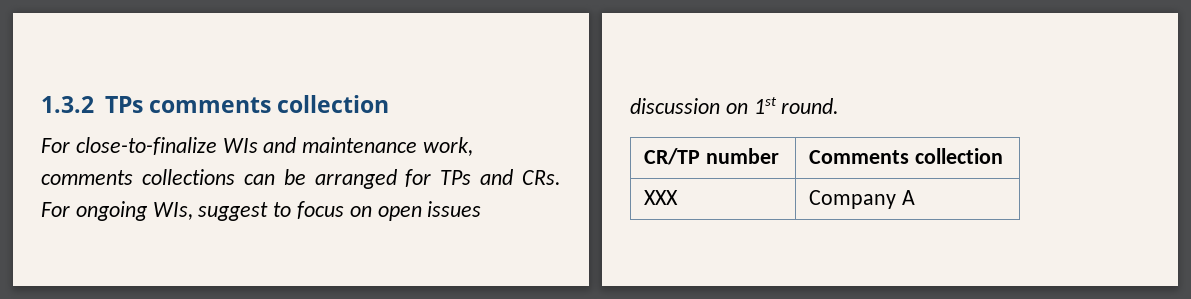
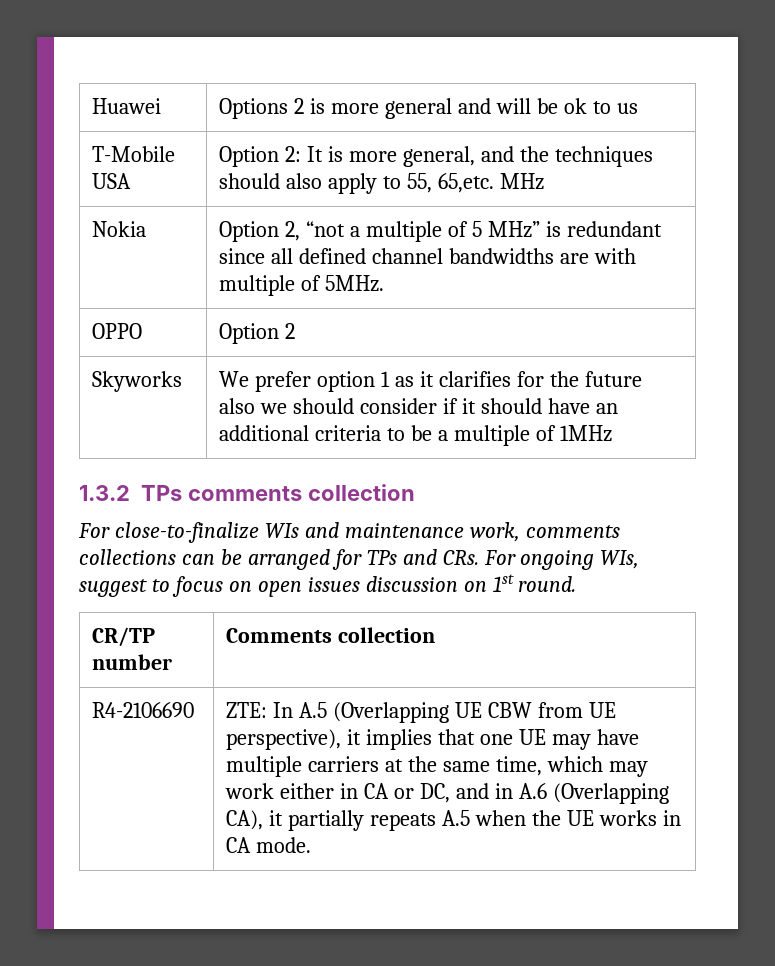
+ Huawei | Options 2 is more general and will be ok to us
+ T-Mobile USA | Option 2: It is more general, and the techniques should also apply to 55, 65,etc. MHz
+ Nokia | Option 2, “not a multiple of 5 MHz” is redundant since all defined channel bandwidths are with multiple of 5MHz.
+ OPPO | Option 2
+ Skyworks | We prefer option 1 as it clarifies for the future also we should consider if it should have an additional criteria to be a multiple of 1MHz
- XXX | Company A
+ R4-2106690 | ZTE: In A.5 (Overlapping UE CBW from UE perspective), it implies that one UE may have multiple carriers at the same time, which may work either in CA or DC, and in A.6 (Overlapping CA), it partially repeats A.5 when the UE works in CA mode.

